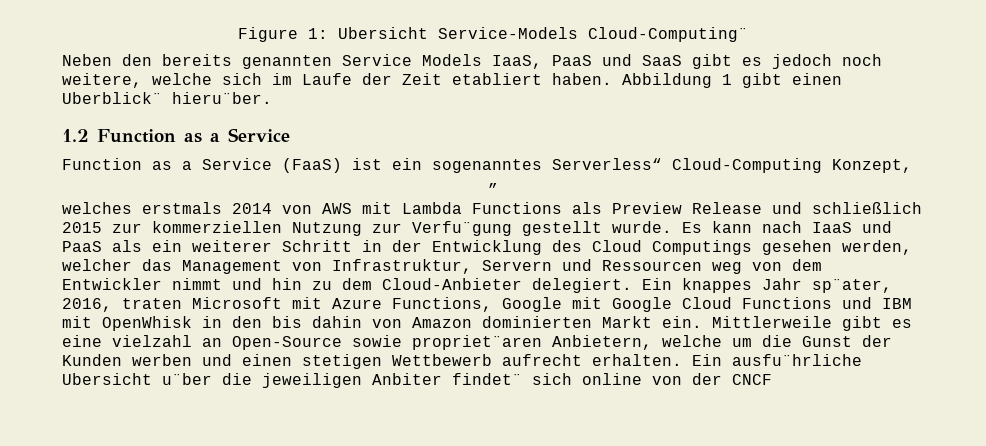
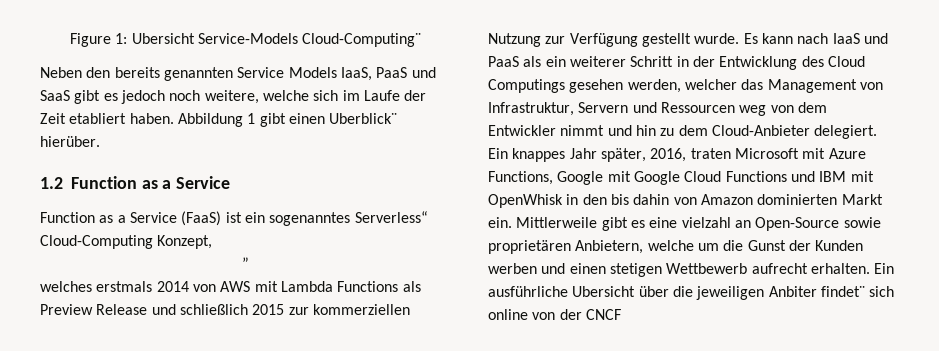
- Abbildung 1 gibt einen Uberblick¨ hieru¨ber.
+ Abbildung 1 gibt einen Uberblick¨ hierüber.
- welches erstmals 2014 von AWS mit Lambda Functions als Preview Release und schließlich 2015 zur kommerziellen Nutzung zur Verfu¨gung gestellt wurde.
+ welches erstmals 2014 von AWS mit Lambda Functions als Preview Release und schließlich 2015 zur kommerziellen Nutzung zur Verfügung gestellt wurde.
- Ein knappes Jahr sp¨ater, 2016, traten Microsoft mit Azure Functions, Google mit Google Cloud Functions und IBM mit OpenWhisk in den bis dahin von Amazon dominierten Markt ein.
+ Ein knappes Jahr später, 2016, traten Microsoft mit Azure Functions, Google mit Google Cloud Functions und IBM mit OpenWhisk in den bis dahin von Amazon dominierten Markt ein.
- Mittlerweile gibt es eine vielzahl an Open-Source sowie propriet¨aren Anbietern, welche um die Gunst der Kunden werben und einen stetigen Wettbewerb aufrecht erhalten.
+ Mittlerweile gibt es eine vielzahl an Open-Source sowie proprietären Anbietern, welche um die Gunst der Kunden werben und einen stetigen Wettbewerb aufrecht erhalten.
- Ein ausfu¨hrliche Ubersicht u¨ber die jeweiligen Anbiter findet¨ sich online von der CNCF
+ Ein ausführliche Ubersicht über die jeweiligen Anbiter findet¨ sich online von der CNCF

